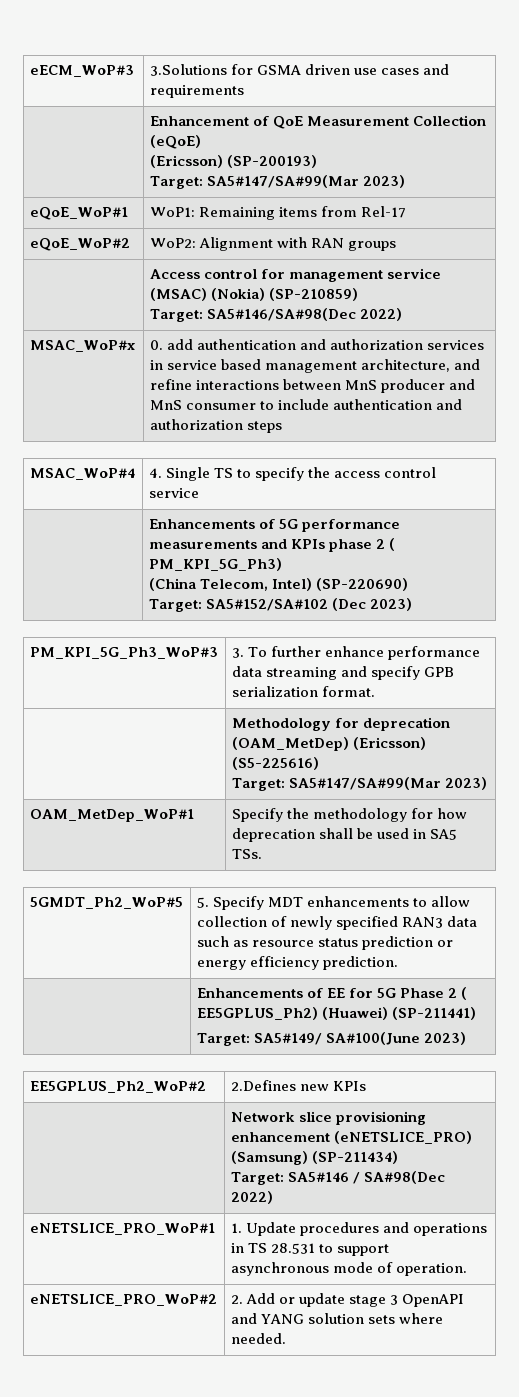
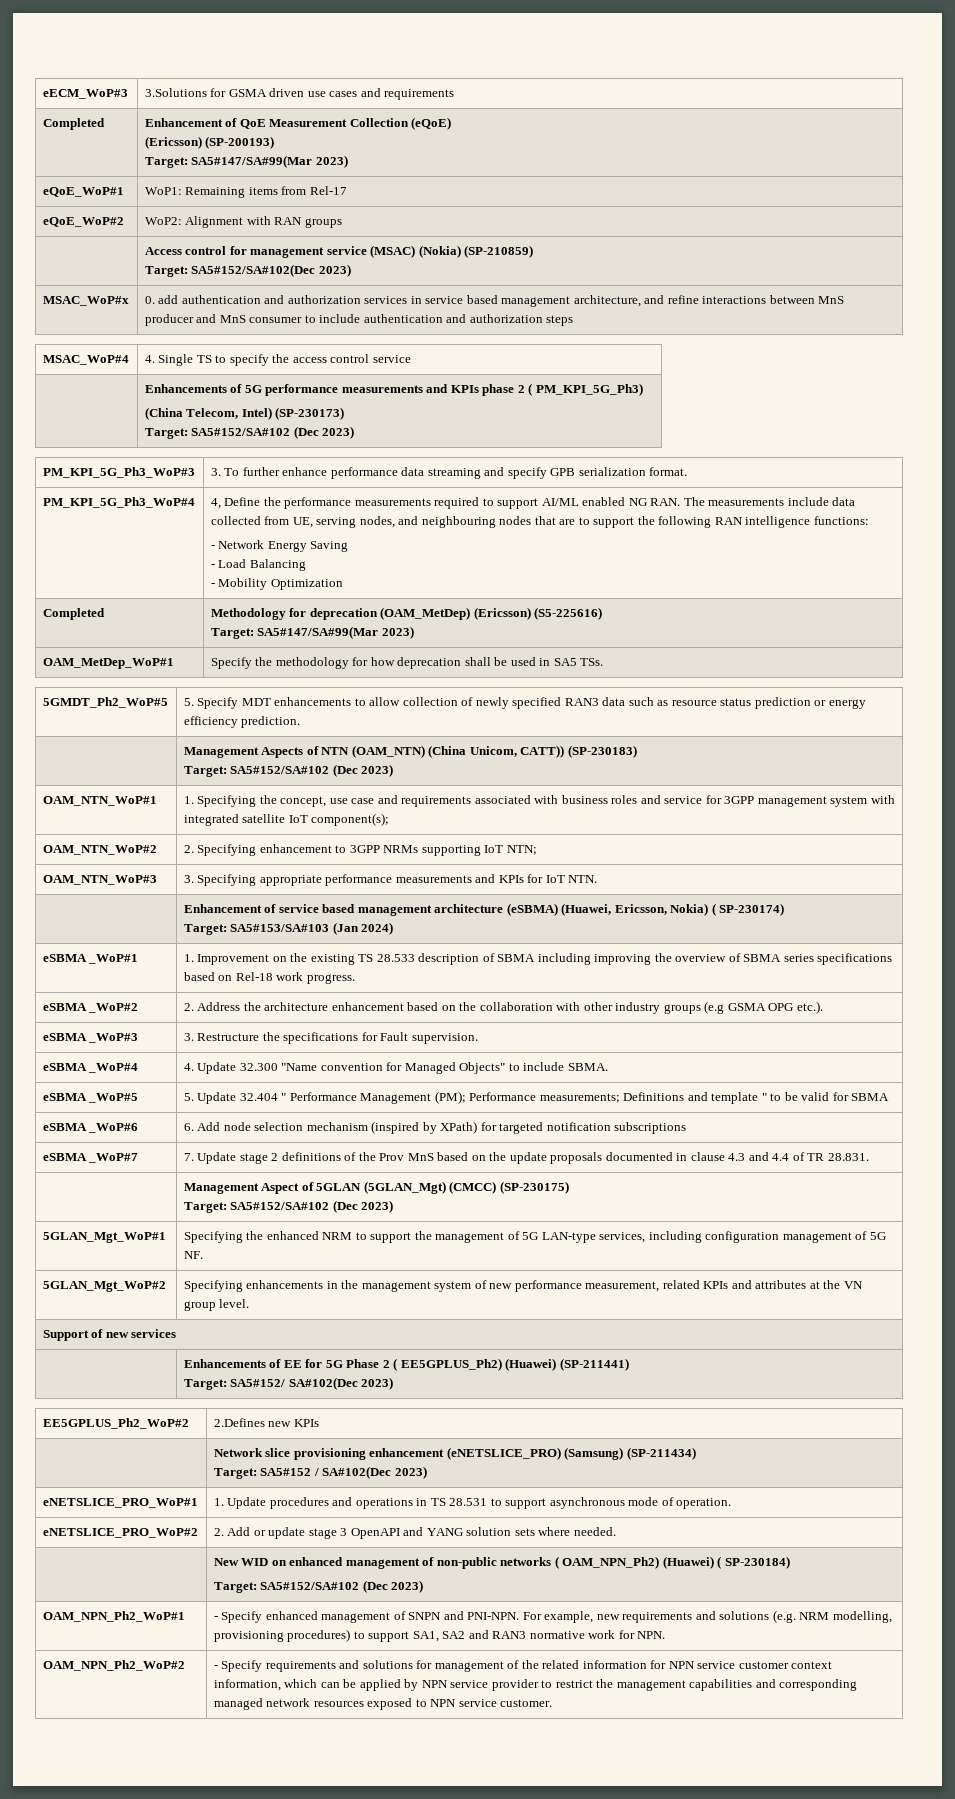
- | Enhancement of QoE Measurement Collection (eQoE)
+ Completed | Enhancement of QoE Measurement Collection (eQoE)
  | Access control for management service (MSAC) (Nokia) (SP-210859)
- Target: SA5#146/SA#98(Dec 2022)
+ Target: SA5#152/SA#102(Dec 2023)
  | Enhancements of 5G performance measurements and KPIs phase 2 ( PM_KPI_5G_Ph3)
- (China Telecom, Intel) (SP-220690)
+ (China Telecom, Intel) (SP-230173)
- Methodology for deprecation (OAM_MetDep) (Ericsson) (S5-225616)
+ PM_KPI_5G_Ph3_WoP#4 | 4, Define the performance measurements required to support AI/ML enabled NG RAN. The measurements include data collected from UE, serving nodes, and neighbouring nodes that are to support the following RAN intelligence functions:
+ - Network Energy Saving
+ - Load Balancing
+ - Mobility Optimization
+ Completed | Methodology for deprecation (OAM_MetDep) (Ericsson) (S5-225616)
+ | Management Aspects of NTN (OAM_NTN) (China Unicom, CATT)) (SP-230183)
+ Target: SA5#152/SA#102 (Dec 2023)
+ OAM_NTN_WoP#1 | 1. Specifying the concept, use case and requirements associated with business roles and service for 3GPP management system with integrated satellite IoT component(s);
+ OAM_NTN_WoP#2 | 2. Specifying enhancement to 3GPP NRMs supporting IoT NTN;
+ OAM_NTN_WoP#3 | 3. Specifying appropriate performance measurements and KPIs for IoT NTN.
+ | Enhancement of service based management architecture (eSBMA) (Huawei, Ericsson, Nokia) ( SP-230174)
+ Target: SA5#153/SA#103 (Jan 2024)
+ eSBMA _WoP#1 | 1. Improvement on the existing TS 28.533 description of SBMA including improving the overview of SBMA series specifications based on Rel-18 work progress.
+ eSBMA _WoP#2 | 2. Address the architecture enhancement based on the collaboration with other industry groups (e.g GSMA OPG etc.).
+ eSBMA _WoP#3 | 3. Restructure the specifications for Fault supervision.
+ eSBMA _WoP#4 | 4. Update 32.300 "Name convention for Managed Objects" to include SBMA.
+ eSBMA _WoP#5 | 5. Update 32.404 " Performance Management (PM); Performance measurements; Definitions and template " to be valid for SBMA
+ eSBMA _WoP#6 | 6. Add node selection mechanism (inspired by XPath) for targeted notification subscriptions
+ eSBMA _WoP#7 | 7. Update stage 2 definitions of the Prov MnS based on the update proposals documented in clause 4.3 and 4.4 of TR 28.831.
+ | Management Aspect of 5GLAN (5GLAN_Mgt) (CMCC) (SP-230175)
+ Target: SA5#152/SA#102 (Dec 2023)
+ 5GLAN_Mgt_WoP#1 | Specifying the enhanced NRM to support the management of 5G LAN-type services, including configuration management of 5G NF.
+ 5GLAN_Mgt_WoP#2 | Specifying enhancements in the management system of new performance measurement, related KPIs and attributes at the VN group level.
+ Support of new services
  | Enhancements of EE for 5G Phase 2 ( EE5GPLUS_Ph2) (Huawei) (SP-211441)
- Target: SA5#149/ SA#100(June 2023)
+ Target: SA5#152/ SA#102(Dec 2023)
  | Network slice provisioning enhancement (eNETSLICE_PRO) (Samsung) (SP-211434)
- Target: SA5#146 / SA#98(Dec 2022)
+ Target: SA5#152 / SA#102(Dec 2023)
+ | New WID on enhanced management of non-public networks ( OAM_NPN_Ph2) (Huawei) ( SP-230184)
+ Target: SA5#152/SA#102 (Dec 2023)
+ OAM_NPN_Ph2_WoP#1 | - Specify enhanced management of SNPN and PNI-NPN. For example, new requirements and solutions (e.g. NRM modelling, provisioning procedures) to support SA1, SA2 and RAN3 normative work for NPN.
+ OAM_NPN_Ph2_WoP#2 | - Specify requirements and solutions for management of the related information for NPN service customer context information, which can be applied by NPN service provider to restrict the management capabilities and corresponding managed network resources exposed to NPN service customer.

